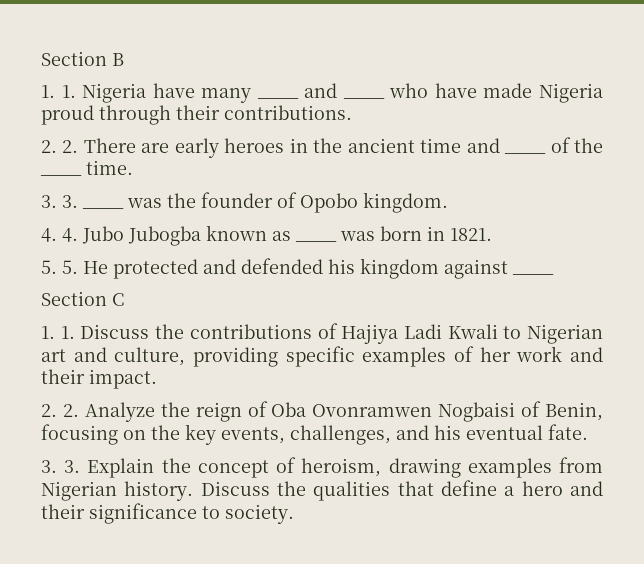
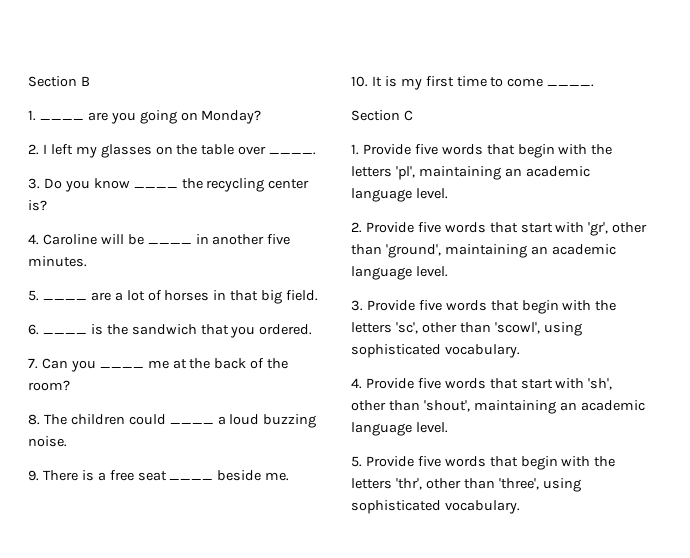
- 1. 1. Nigeria have many ____ and ____ who have made Nigeria proud through their contributions.
- 2. 2. There are early heroes in the ancient time and ____ of the ____ time.
- 3. 3. ____ was the founder of Opobo kingdom.
- 4. 4. Jubo Jubogba known as ____ was born in 1821.
- 5. 5. He protected and defended his kingdom against ____
+ 1. ____ are you going on Monday?
+ 2. I left my glasses on the table over ____.
+ 3. Do you know ____ the recycling center is?
+ 4. Caroline will be ____ in another five minutes.
+ 5. ____ are a lot of horses in that big field.
+ 6. ____ is the sandwich that you ordered.
+ 7. Can you ____ me at the back of the room?
+ 8. The children could ____ a loud buzzing noise.
+ 9. There is a free seat ____ beside me.
+ 10. It is my first time to come ____.
  Section C
- 1. 1. Discuss the contributions of Hajiya Ladi Kwali to Nigerian art and culture, providing specific examples of her work and their impact.
- 2. 2. Analyze the reign of Oba Ovonramwen Nogbaisi of Benin, focusing on the key events, challenges, and his eventual fate.
- 3. 3. Explain the concept of heroism, drawing examples from Nigerian history. Discuss the qualities that define a hero and their significance to society.
+ 1. Provide five words that begin with the letters 'pl', maintaining an academic language level.
+ 2. Provide five words that start with 'gr', other than 'ground', maintaining an academic language level.
+ 3. Provide five words that begin with the letters 'sc', other than 'scowl', using sophisticated vocabulary.
+ 4. Provide five words that start with 'sh', other than 'shout', maintaining an academic language level.
+ 5. Provide five words that begin with the letters 'thr', other than 'three', using sophisticated vocabulary.

